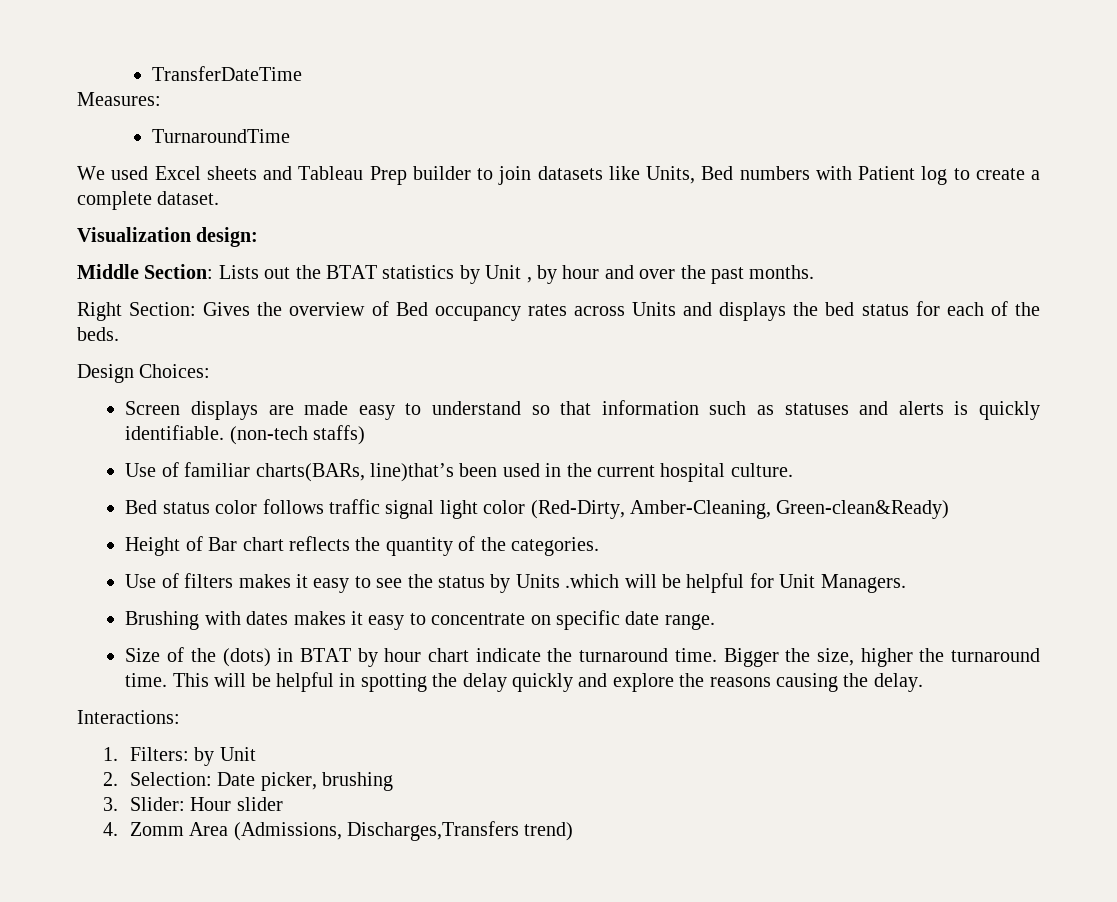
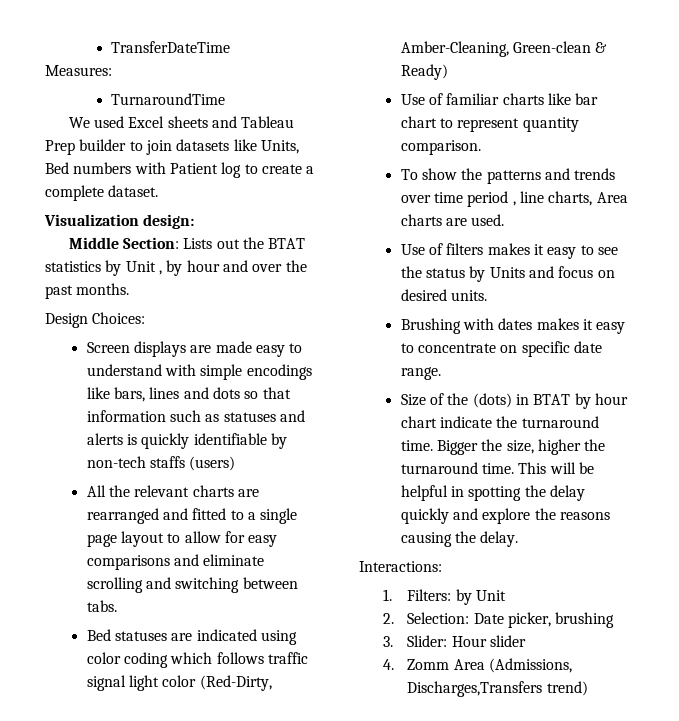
- Right Section: Gives the overview of Bed occupancy rates across Units and displays the bed status for each of the beds.
- Screen displays are made easy to understand so that information such as statuses and alerts is quickly identifiable. (non-tech staffs)
- Use of familiar charts(BARs, line)that’s been used in the current hospital culture.
- Bed status color follows traffic signal light color (Red-Dirty, Amber-Cleaning, Green-clean&Ready)
- Height of Bar chart reflects the quantity of the categories.
+ Screen displays are made easy to understand with simple encodings like bars, lines and dots so that information such as statuses and alerts is quickly identifiable by non-tech staffs (users)
+ All the relevant charts are rearranged and fitted to a single page layout to allow for easy comparisons and eliminate scrolling and switching between tabs.
+ Bed statuses are indicated using color coding which follows traffic signal light color (Red-Dirty, Amber-Cleaning, Green-clean & Ready)
+ Use of familiar charts like bar chart to represent quantity comparison.
+ To show the patterns and trends over time period , line charts, Area charts are used.
- Use of filters makes it easy to see the status by Units .which will be helpful for Unit Managers.
+ Use of filters makes it easy to see the status by Units and focus on desired units.

